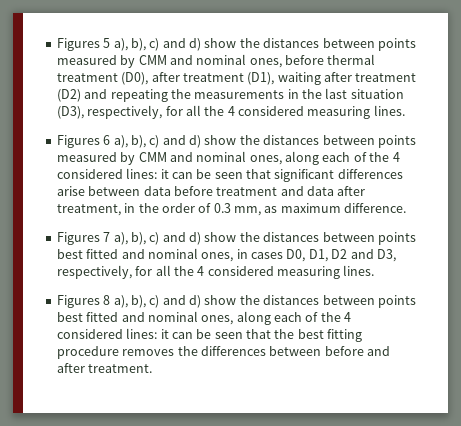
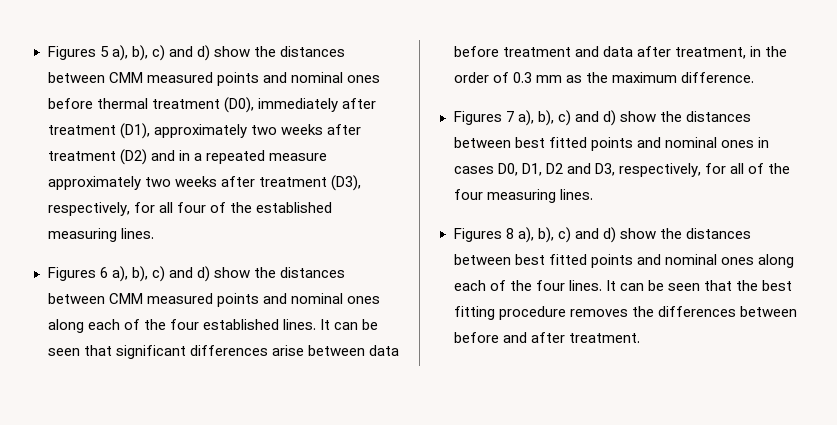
- Figures 5 a), b), c) and d) show the distances between points measured by CMM and nominal ones, before thermal treatment (D0), after treatment (D1), waiting after treatment (D2) and repeating the measurements in the last situation (D3), respectively, for all the 4 considered measuring lines.
+ Figures 5 a), b), c) and d) show the distances between CMM measured points and nominal ones before thermal treatment (D0), immediately after treatment (D1), approximately two weeks after treatment (D2) and in a repeated measure approximately two weeks after treatment (D3), respectively, for all four of the established measuring lines.
- Figures 6 a), b), c) and d) show the distances between points measured by CMM and nominal ones, along each of the 4 considered lines: it can be seen that significant differences arise between data before treatment and data after treatment, in the order of 0.3 mm, as maximum difference.
+ Figures 6 a), b), c) and d) show the distances between CMM measured points and nominal ones along each of the four established lines. It can be seen that significant differences arise between data before treatment and data after treatment, in the order of 0.3 mm as the maximum difference.
- Figures 7 a), b), c) and d) show the distances between points best fitted and nominal ones, in cases D0, D1, D2 and D3, respectively, for all the 4 considered measuring lines.
+ Figures 7 a), b), c) and d) show the distances between best fitted points and nominal ones in cases D0, D1, D2 and D3, respectively, for all of the four measuring lines.
- Figures 8 a), b), c) and d) show the distances between points best fitted and nominal ones, along each of the 4 considered lines: it can be seen that the best fitting procedure removes the differences between before and after treatment.
+ Figures 8 a), b), c) and d) show the distances between best fitted points and nominal ones along each of the four lines. It can be seen that the best fitting procedure removes the differences between before and after treatment.

